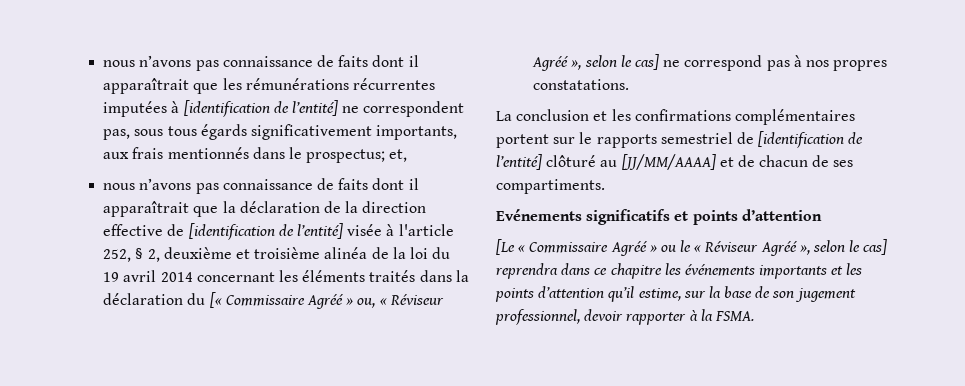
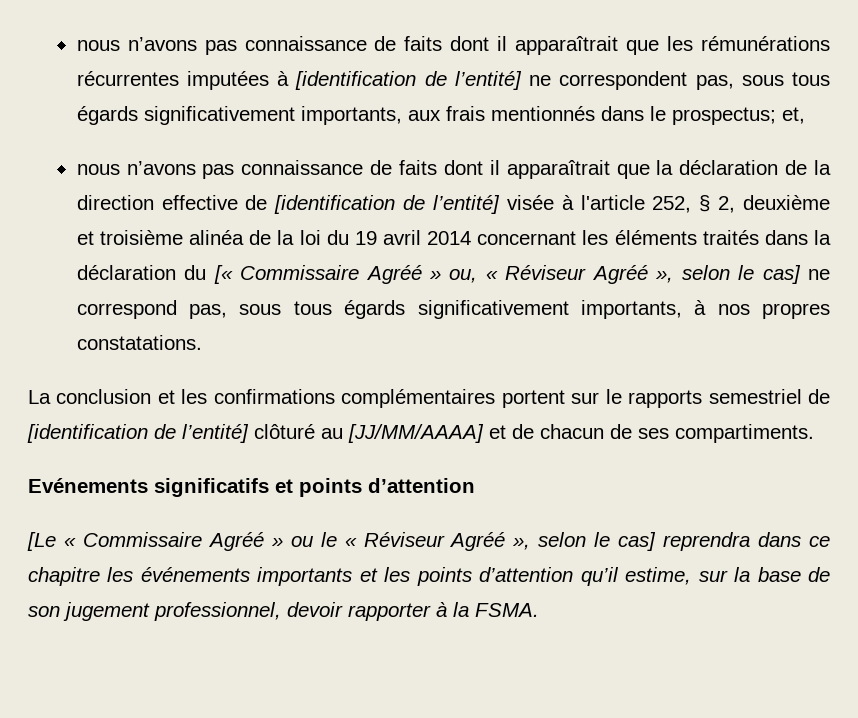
- nous n’avons pas connaissance de faits dont il apparaîtrait que la déclaration de la direction effective de [identification de l’entité] visée à l'article 252, § 2, deuxième et troisième alinéa de la loi du 19 avril 2014 concernant les éléments traités dans la déclaration du [« Commissaire Agréé » ou, « Réviseur Agréé », selon le cas] ne correspond pas à nos propres constatations.
+ nous n’avons pas connaissance de faits dont il apparaîtrait que la déclaration de la direction effective de [identification de l’entité] visée à l'article 252, § 2, deuxième et troisième alinéa de la loi du 19 avril 2014 concernant les éléments traités dans la déclaration du [« Commissaire Agréé » ou, « Réviseur Agréé », selon le cas] ne correspond pas, sous tous égards significativement importants, à nos propres constatations.

